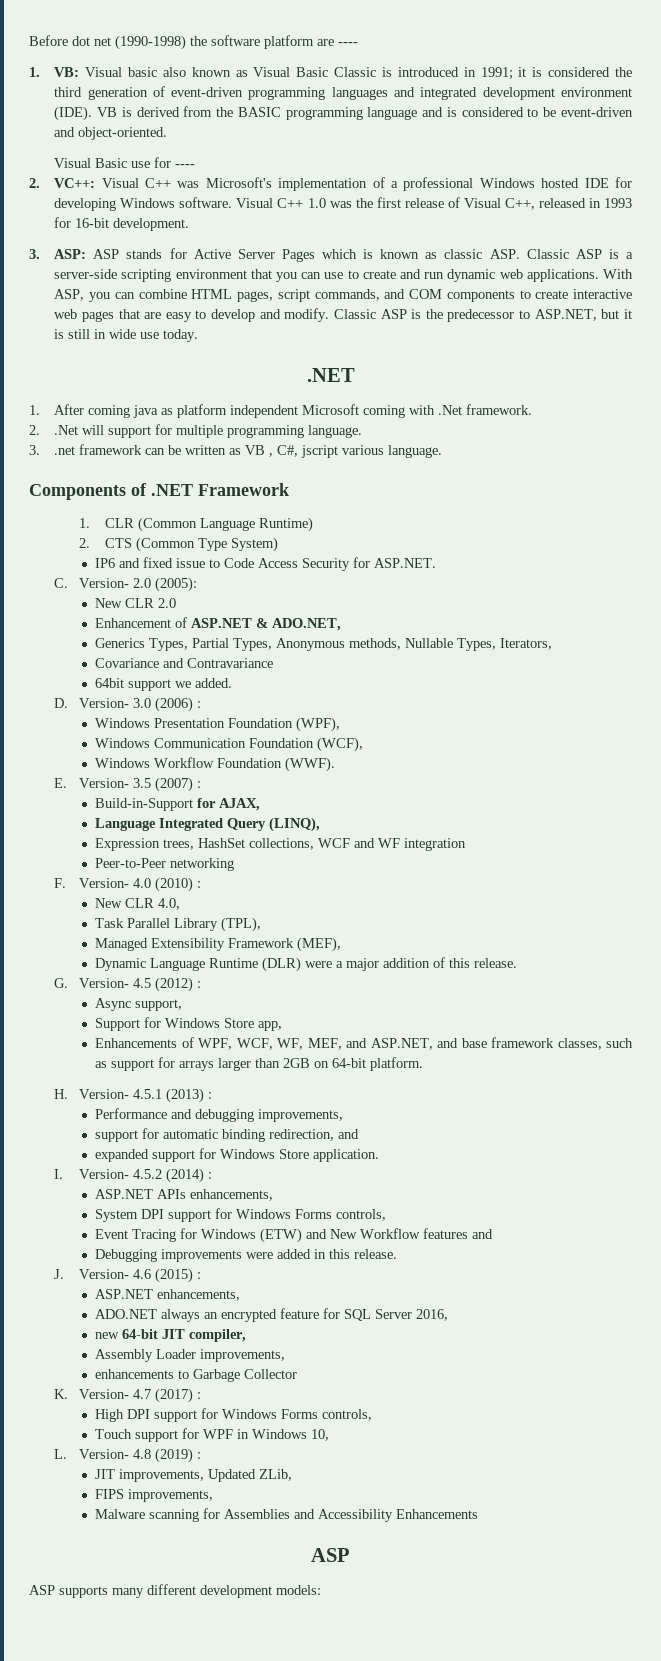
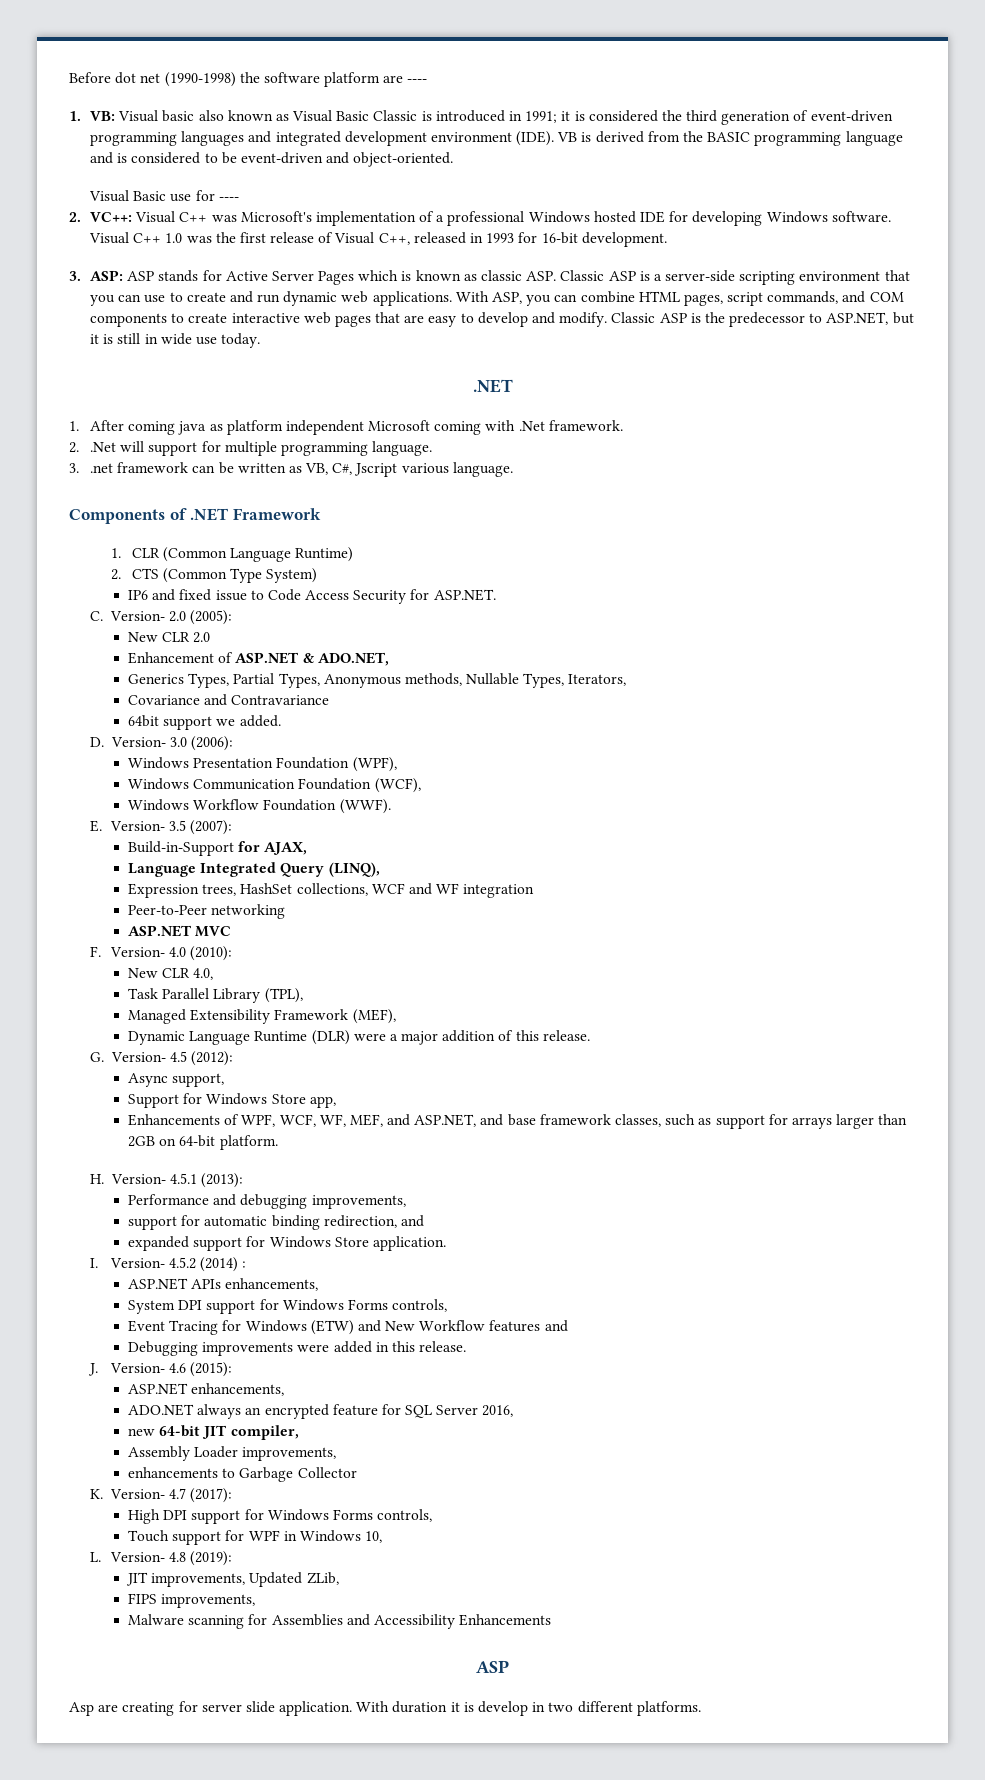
- 3. .net framework can be written as VB , C#, jscript various language.
+ 3. .net framework can be written as VB, C#, Jscript various language.
- D. Version- 3.0 (2006) :
+ D. Version- 3.0 (2006):
- E. Version- 3.5 (2007) :
+ E. Version- 3.5 (2007):
+ ASP.NET MVC
- F. Version- 4.0 (2010) :
+ F. Version- 4.0 (2010):
- G. Version- 4.5 (2012) :
+ G. Version- 4.5 (2012):
- H. Version- 4.5.1 (2013) :
+ H. Version- 4.5.1 (2013):
- J. Version- 4.6 (2015) :
+ J. Version- 4.6 (2015):
- K. Version- 4.7 (2017) :
+ K. Version- 4.7 (2017):
- L. Version- 4.8 (2019) :
+ L. Version- 4.8 (2019):
- ASP supports many different development models:
+ Asp are creating for server slide application. With duration it is develop in two different platforms.

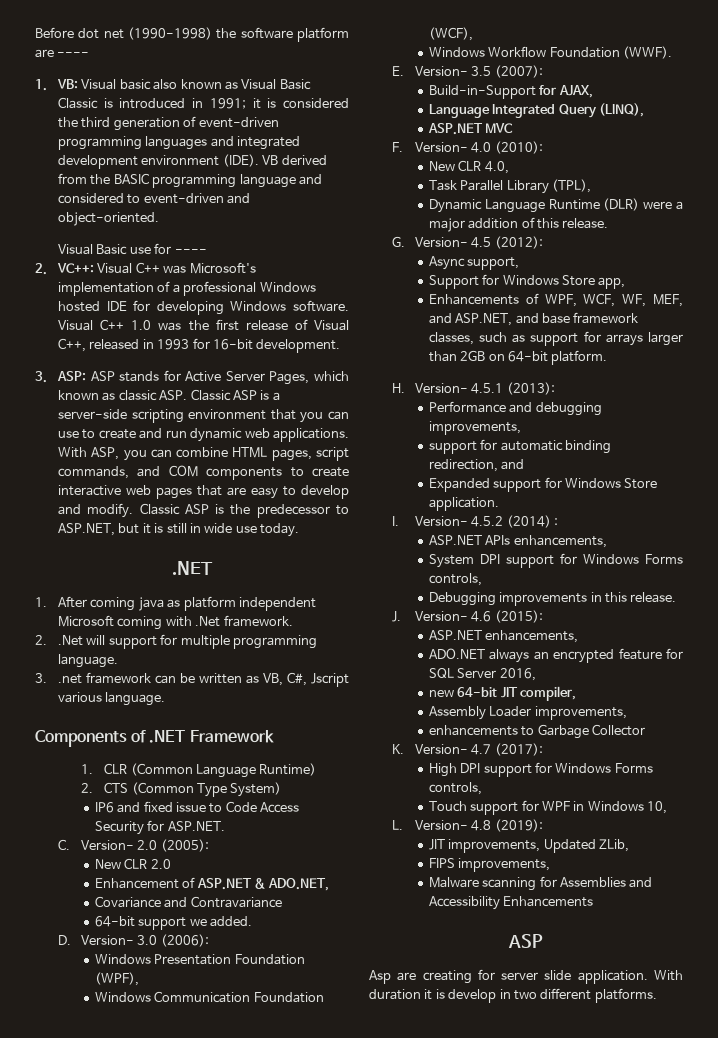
- VB is derived from the BASIC programming language and is considered to be event-driven and object-oriented.
+ VB derived from the BASIC programming language and considered to event-driven and object-oriented.
- 3. ASP: ASP stands for Active Server Pages which is known as classic ASP. Classic ASP is a server-side scripting environment that you can use to create and run dynamic web applications.
+ 3. ASP: ASP stands for Active Server Pages, which known as classic ASP. Classic ASP is a server-side scripting environment that you can use to create and run dynamic web applications.
- Generics Types, Partial Types, Anonymous methods, Nullable Types, Iterators,
- 64bit support we added.
+ 64-bit support we added.
- Expression trees, HashSet collections, WCF and WF integration
- Peer-to-Peer networking
- Managed Extensibility Framework (MEF),
- expanded support for Windows Store application.
+ Expanded support for Windows Store application.
- Event Tracing for Windows (ETW) and New Workflow features and
- Debugging improvements were added in this release.
+ Debugging improvements in this release.

